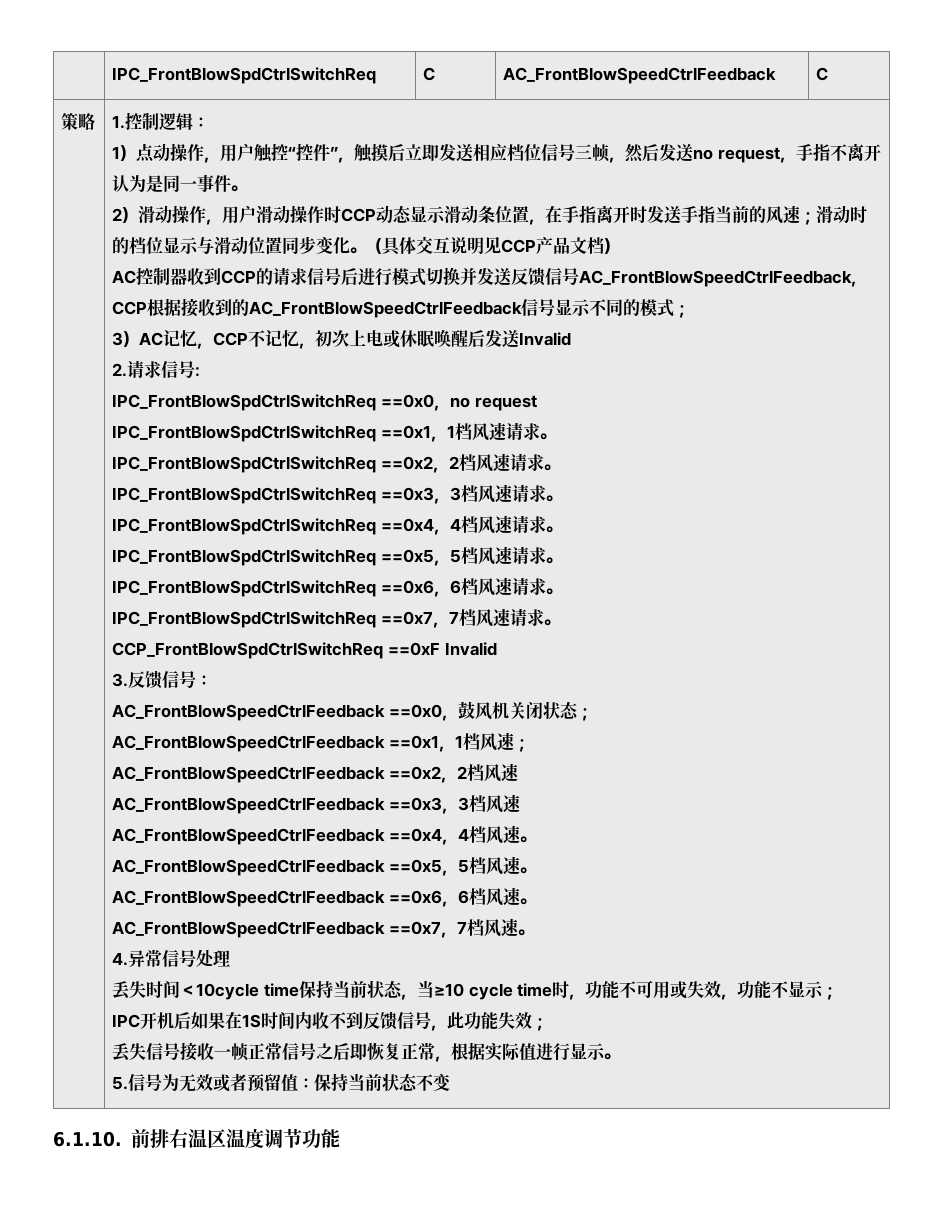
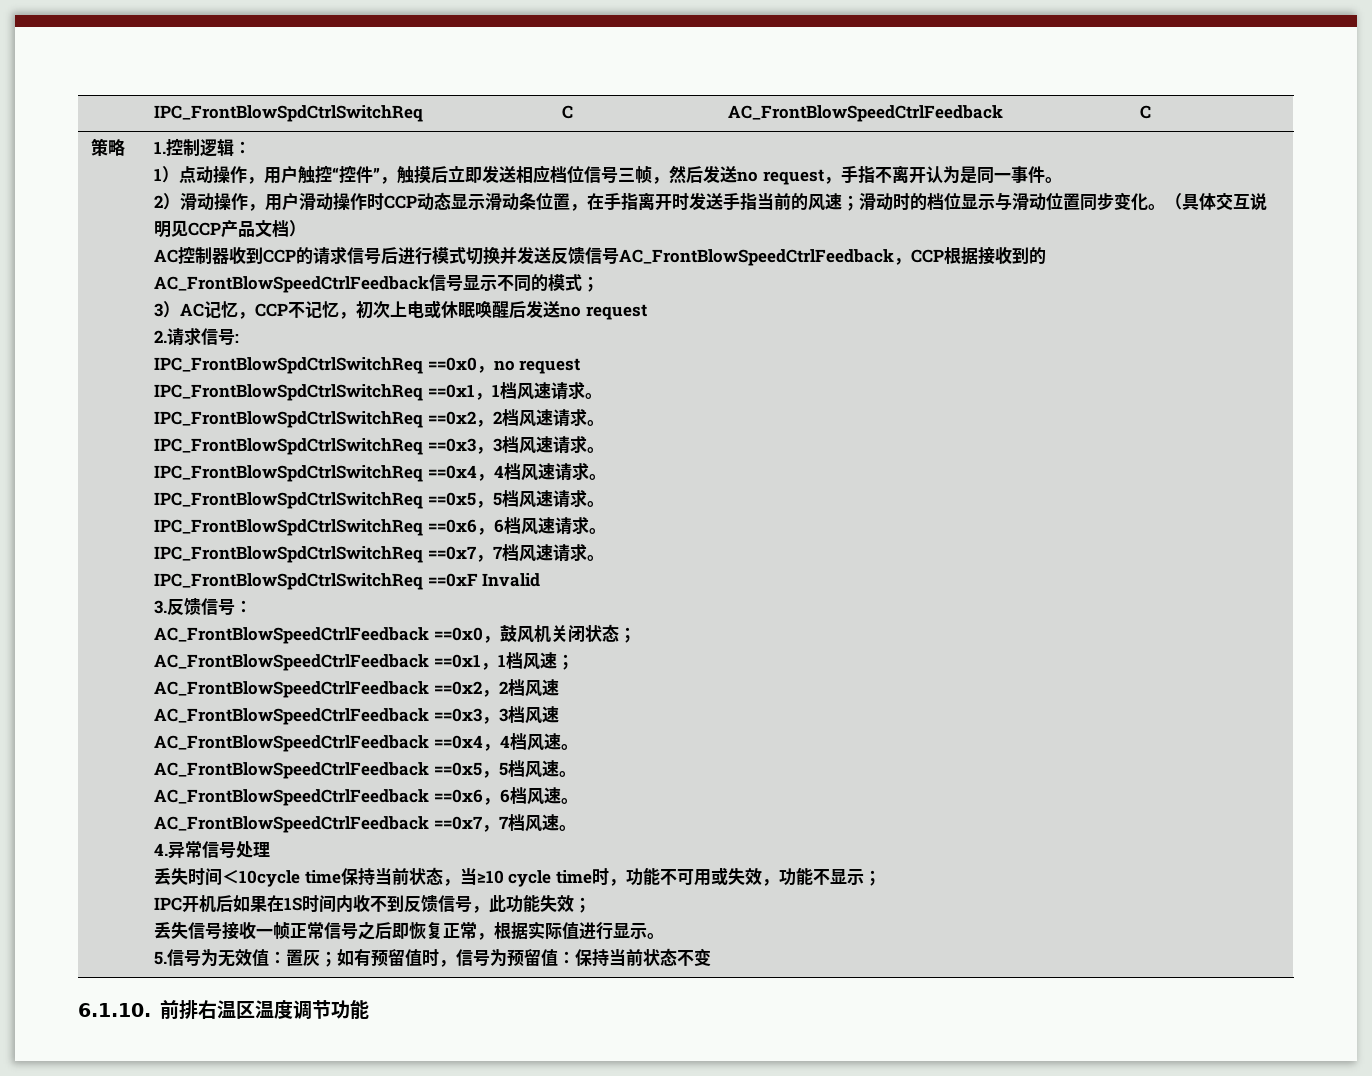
- 3）AC记忆，CCP不记忆，初次上电或休眠唤醒后发送Invalid
+ 3）AC记忆，CCP不记忆，初次上电或休眠唤醒后发送no request
- CCP_FrontBlowSpdCtrlSwitchReq ==0xF Invalid
+ IPC_FrontBlowSpdCtrlSwitchReq ==0xF Invalid
- 5.信号为无效或者预留值：保持当前状态不变
+ 5.信号为无效值：置灰；如有预留值时，信号为预留值：保持当前状态不变

